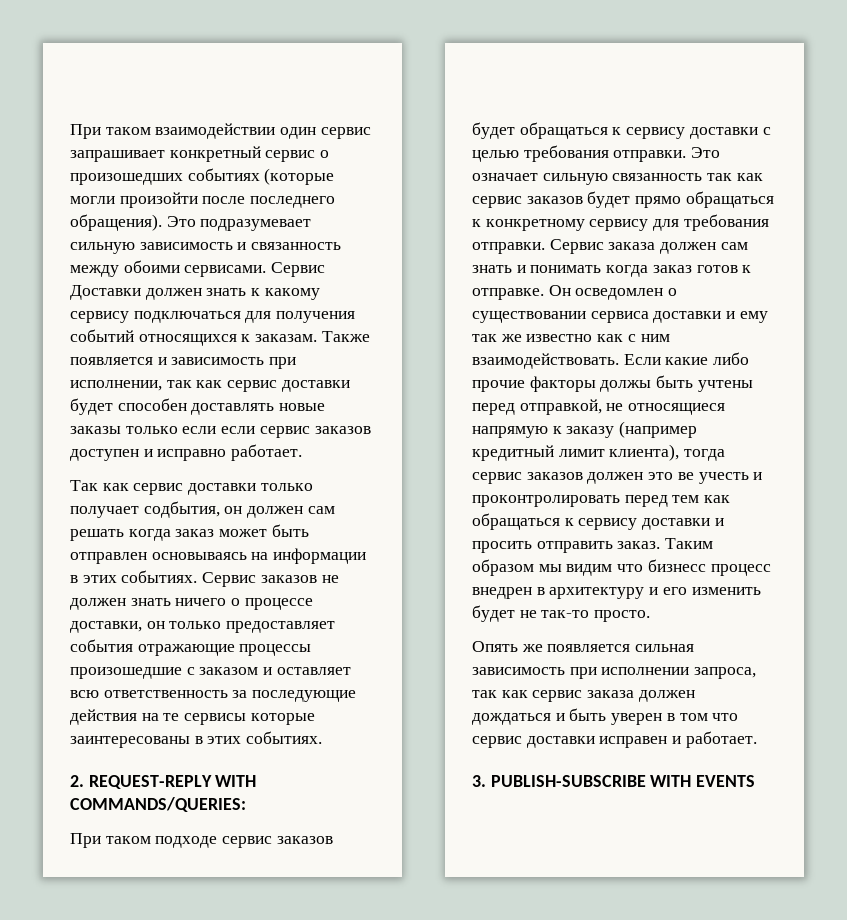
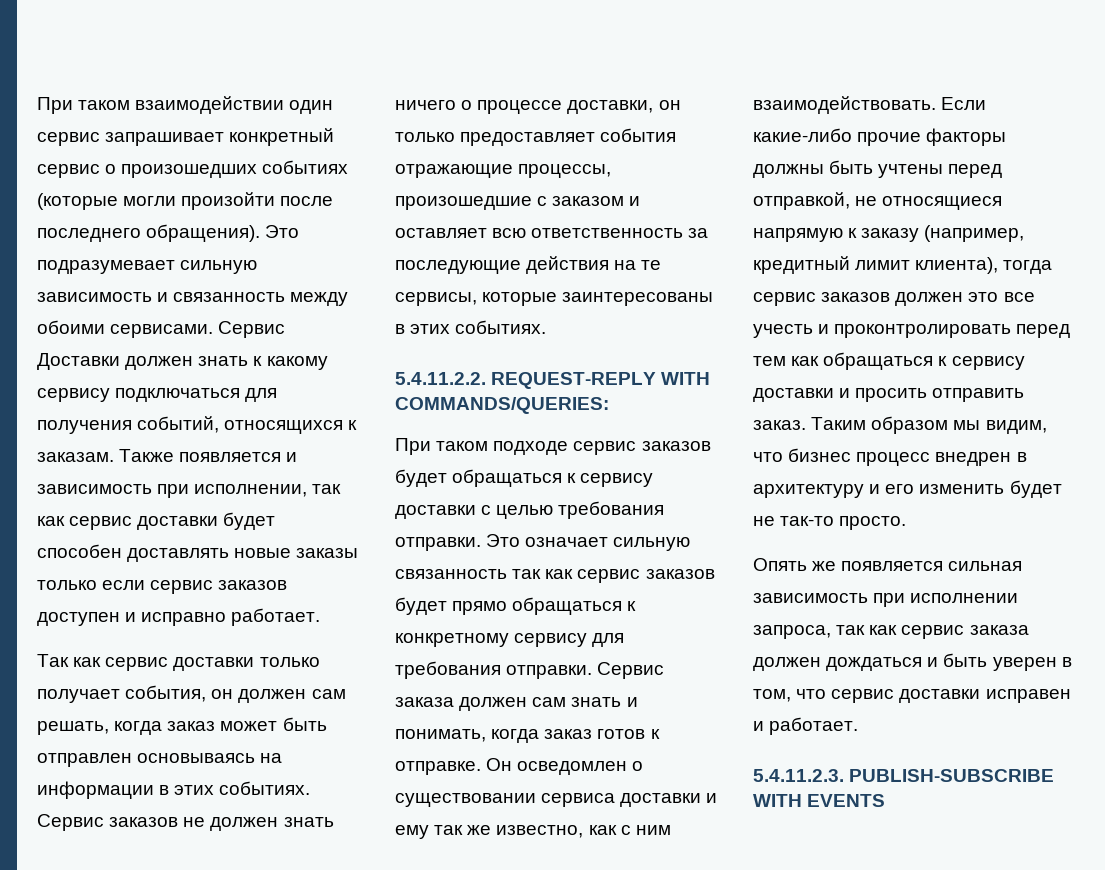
- Сервис Доставки должен знать к какому сервису подключаться для получения событий относящихся к заказам.
+ Сервис Доставки должен знать к какому сервису подключаться для получения событий, относящихся к заказам.
- Также появляется и зависимость при исполнении, так как сервис доставки будет способен доставлять новые заказы только если если сервис заказов доступен и исправно работает.
+ Также появляется и зависимость при исполнении, так как сервис доставки будет способен доставлять новые заказы только если сервис заказов доступен и исправно работает.
- Так как сервис доставки только получает содбытия, он должен сам решать когда заказ может быть отправлен основываясь на информации в этих событиях.
+ Так как сервис доставки только получает события, он должен сам решать, когда заказ может быть отправлен основываясь на информации в этих событиях.
- Сервис заказов не должен знать ничего о процессе доставки, он только предоставляет события отражающие процессы произошедшие с заказом и оставляет всю ответственность за последующие действия на те сервисы которые заинтересованы в этих событиях.
+ Сервис заказов не должен знать ничего о процессе доставки, он только предоставляет события отражающие процессы, произошедшие с заказом и оставляет всю ответственность за последующие действия на те сервисы, которые заинтересованы в этих событиях.
- 2. REQUEST-REPLY WITH COMMANDS/QUERIES:
+ 5.4.11.2.2. REQUEST-REPLY WITH COMMANDS/QUERIES:
- Сервис заказа должен сам знать и понимать когда заказ готов к отправке.
+ Сервис заказа должен сам знать и понимать, когда заказ готов к отправке.
- Он осведомлен о существовании сервиса доставки и ему так же известно как с ним взаимодействовать.
+ Он осведомлен о существовании сервиса доставки и ему так же известно, как с ним взаимодействовать.
- Если какие либо прочие факторы должы быть учтены перед отправкой, не относящиеся напрямую к заказу (например кредитный лимит клиента), тогда сервис заказов должен это ве учесть и проконтролировать перед тем как обращаться к сервису доставки и просить отправить заказ.
+ Если какие-либо прочие факторы должны быть учтены перед отправкой, не относящиеся напрямую к заказу (например, кредитный лимит клиента), тогда сервис заказов должен это все учесть и проконтролировать перед тем как обращаться к сервису доставки и просить отправить заказ.
- Таким образом мы видим что бизнесс процесс внедрен в архитектуру и его изменить будет не так-то просто.
+ Таким образом мы видим, что бизнес процесс внедрен в архитектуру и его изменить будет не так-то просто.
- Опять же появляется сильная зависимость при исполнении запроса, так как сервис заказа должен дождаться и быть уверен в том что сервис доставки исправен и работает.
+ Опять же появляется сильная зависимость при исполнении запроса, так как сервис заказа должен дождаться и быть уверен в том, что сервис доставки исправен и работает.
- 3. PUBLISH-SUBSCRIBE WITH EVENTS
+ 5.4.11.2.3. PUBLISH-SUBSCRIBE WITH EVENTS

